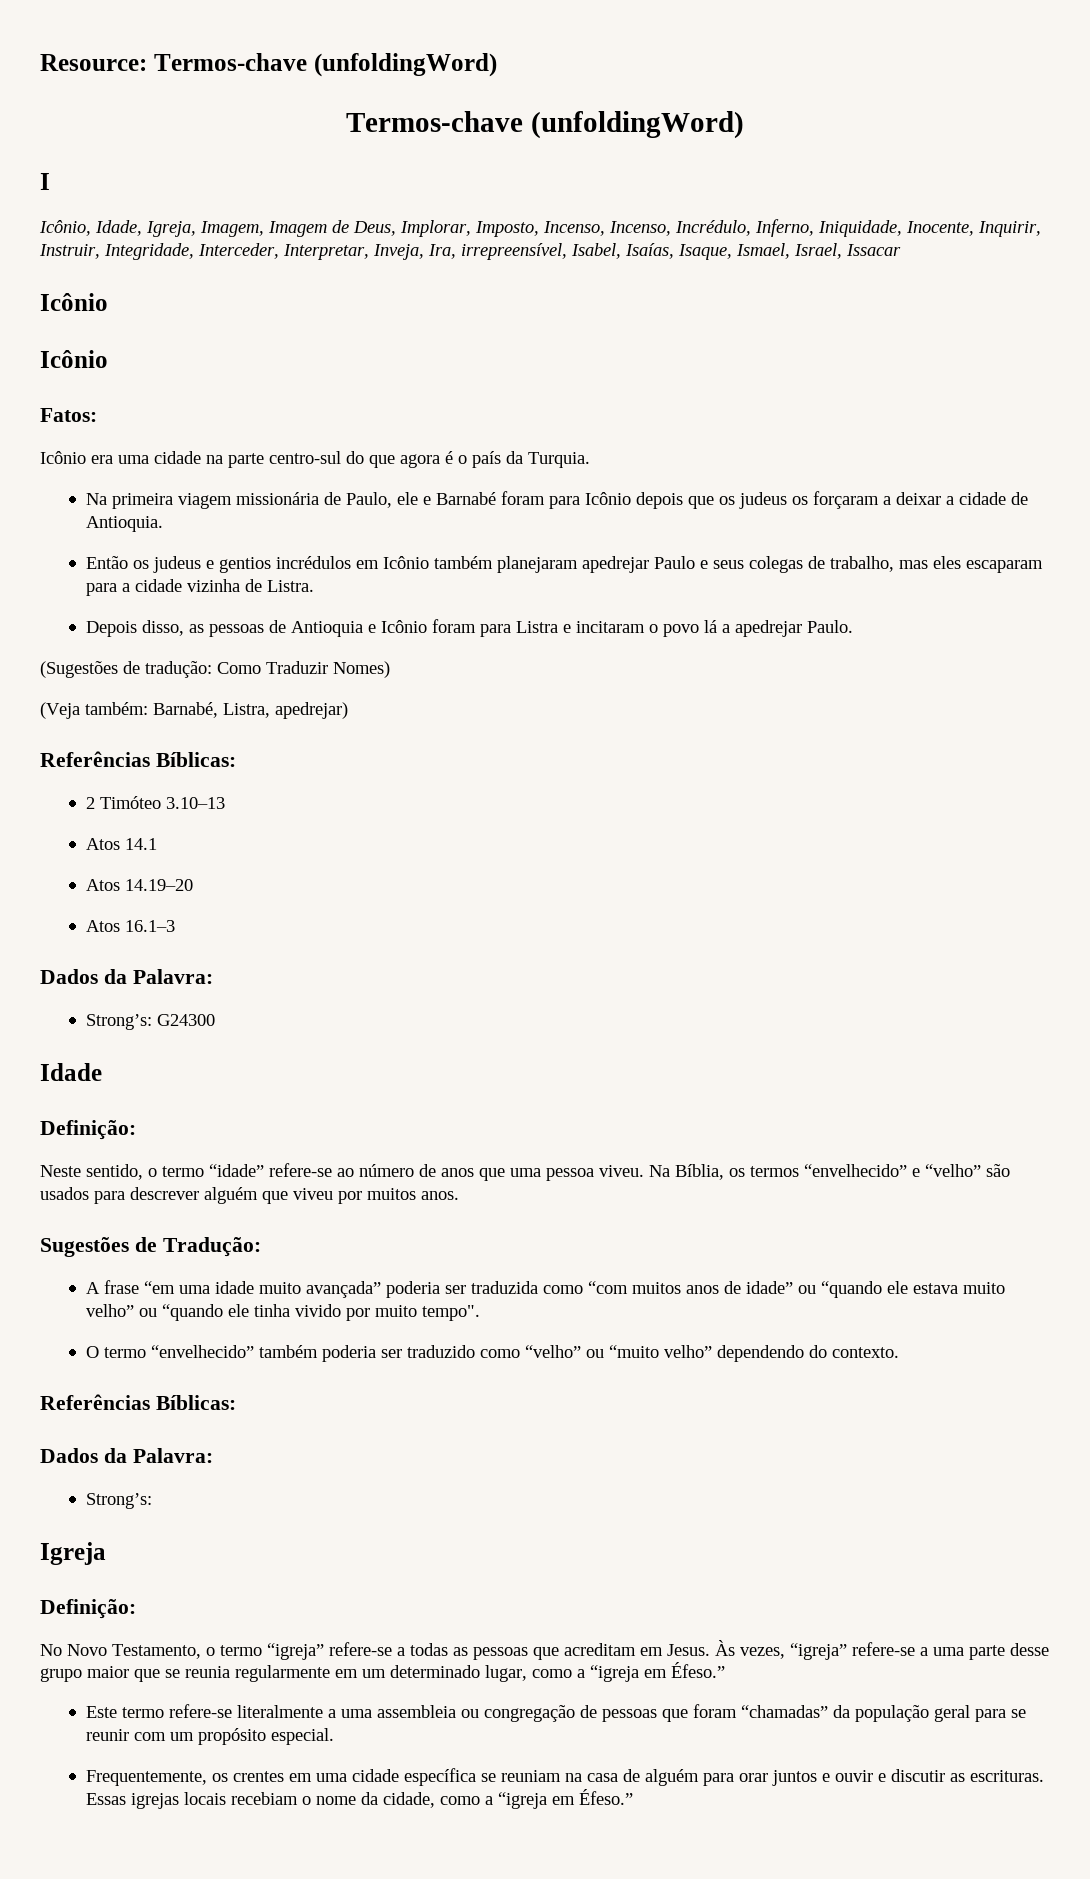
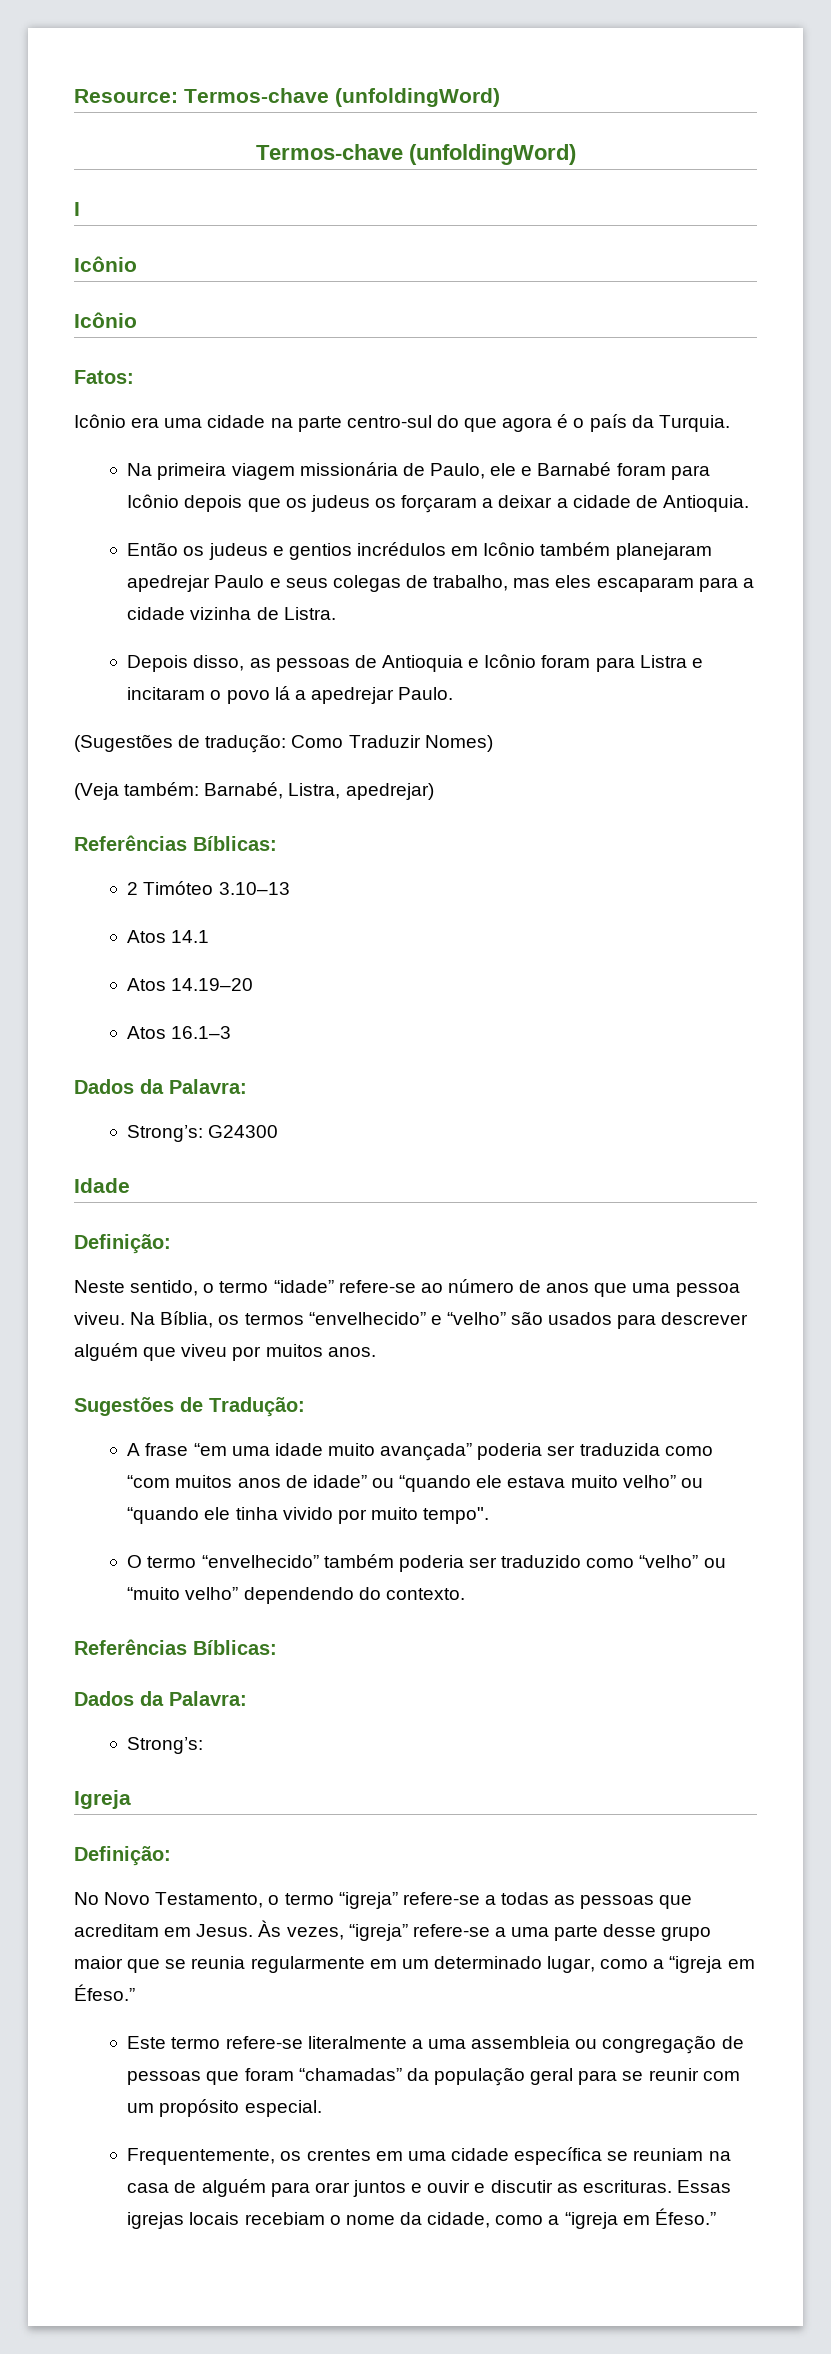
- Icônio, Idade, Igreja, Imagem, Imagem de Deus, Implorar, Imposto, Incenso, Incenso, Incrédulo, Inferno, Iniquidade, Inocente, Inquirir, Instruir, Integridade, Interceder, Interpretar, Inveja, Ira, irrepreensível, Isabel, Isaías, Isaque, Ismael, Israel, Issacar

